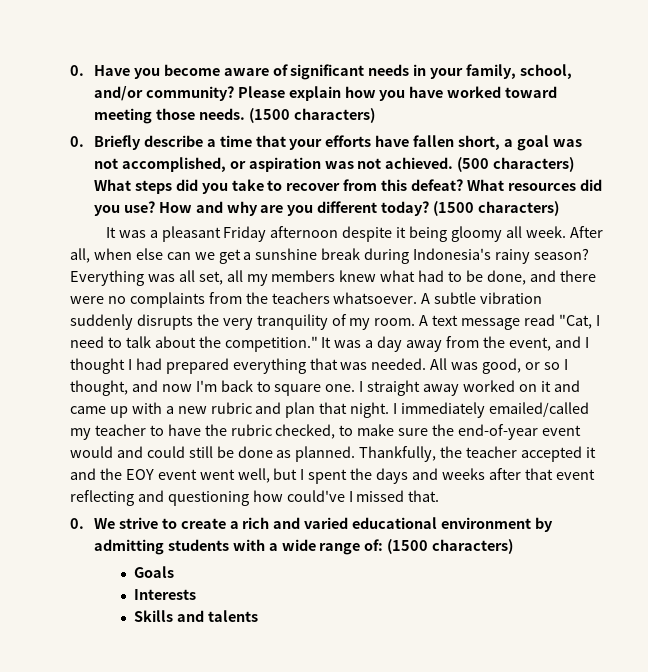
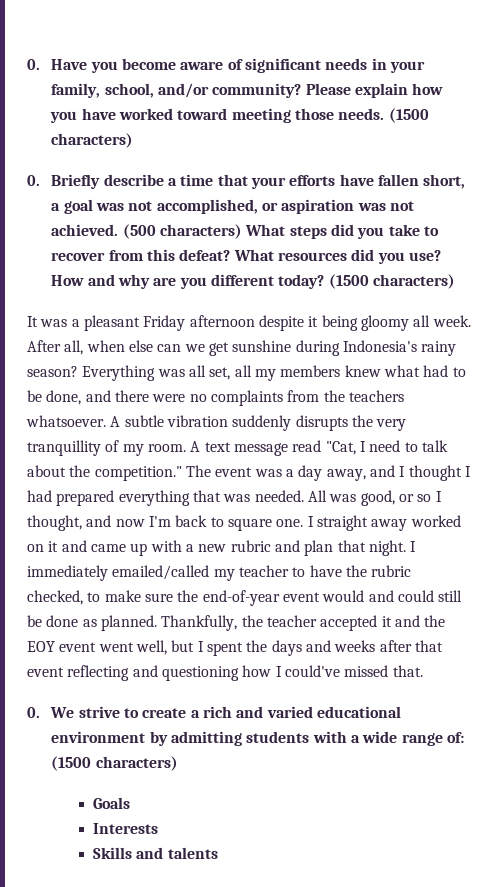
- After all, when else can we get a sunshine break during Indonesia's rainy season?
+ After all, when else can we get sunshine during Indonesia's rainy season?
- A subtle vibration suddenly disrupts the very tranquility of my room.
+ A subtle vibration suddenly disrupts the very tranquillity of my room.
- It was a day away from the event, and I thought I had prepared everything that was needed.
+ The event was a day away, and I thought I had prepared everything that was needed.
- Thankfully, the teacher accepted it and the EOY event went well, but I spent the days and weeks after that event reflecting and questioning how could've I missed that.
+ Thankfully, the teacher accepted it and the EOY event went well, but I spent the days and weeks after that event reflecting and questioning how I could've missed that.

